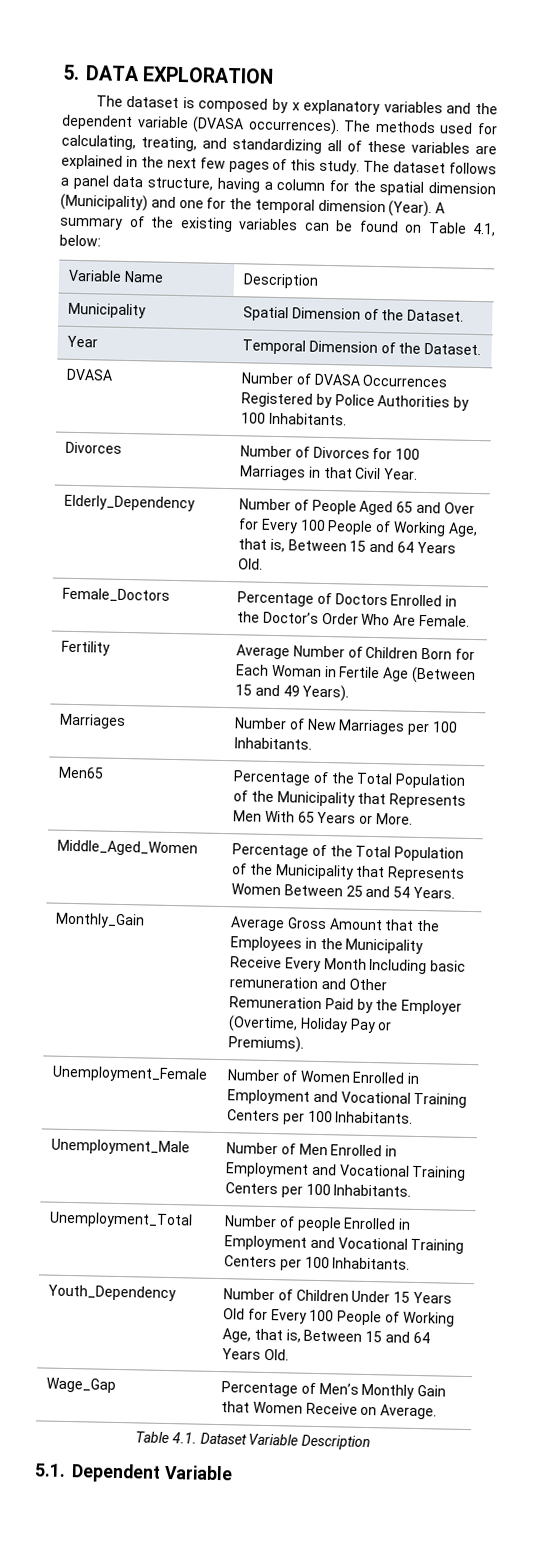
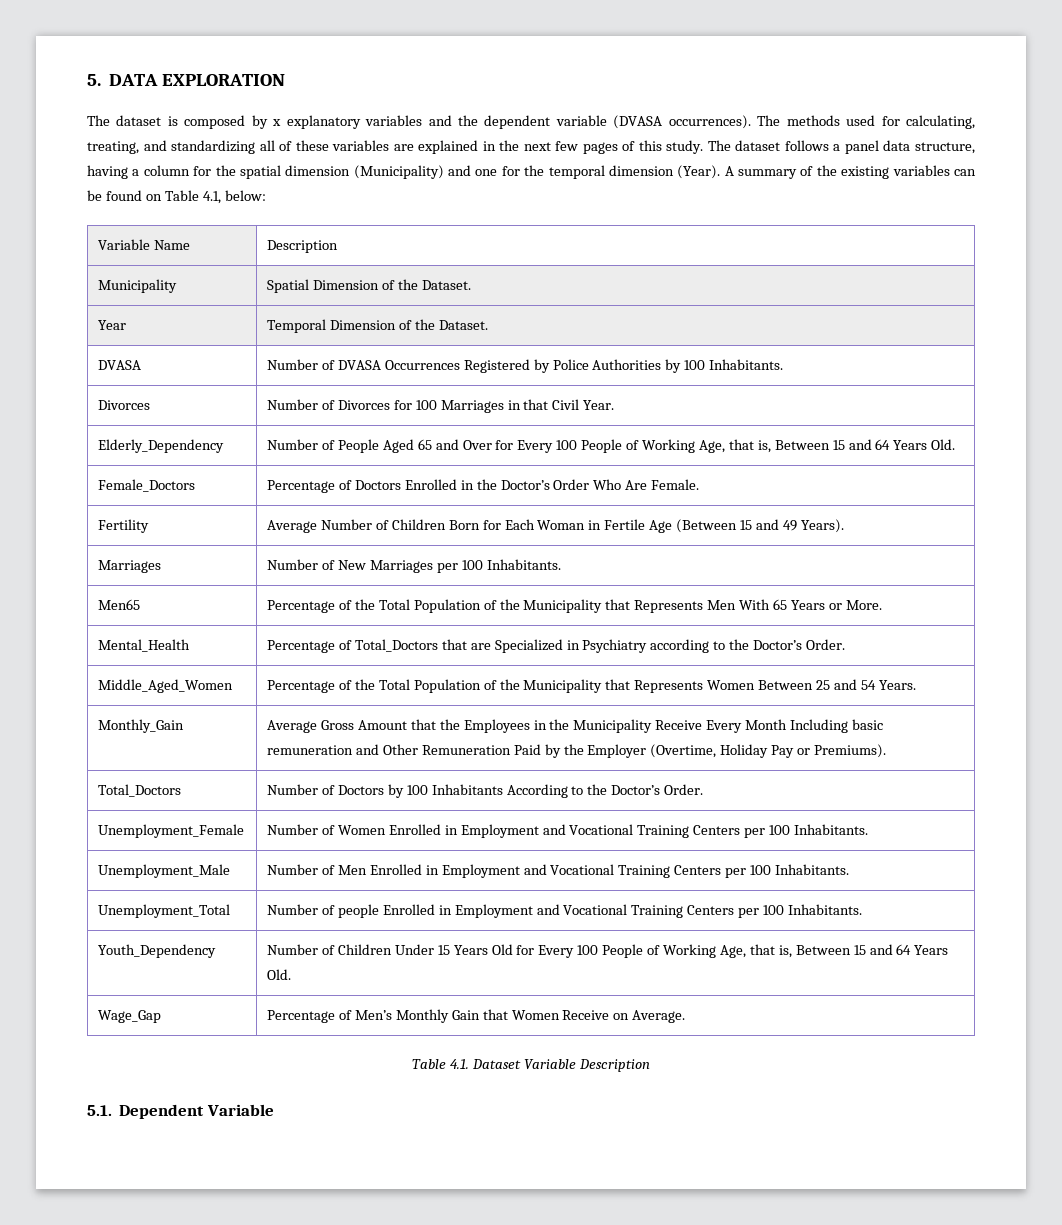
+ Mental_Health | Percentage of Total_Doctors that are Specialized in Psychiatry according to the Doctor’s Order.
+ Total_Doctors | Number of Doctors by 100 Inhabitants According to the Doctor’s Order.

